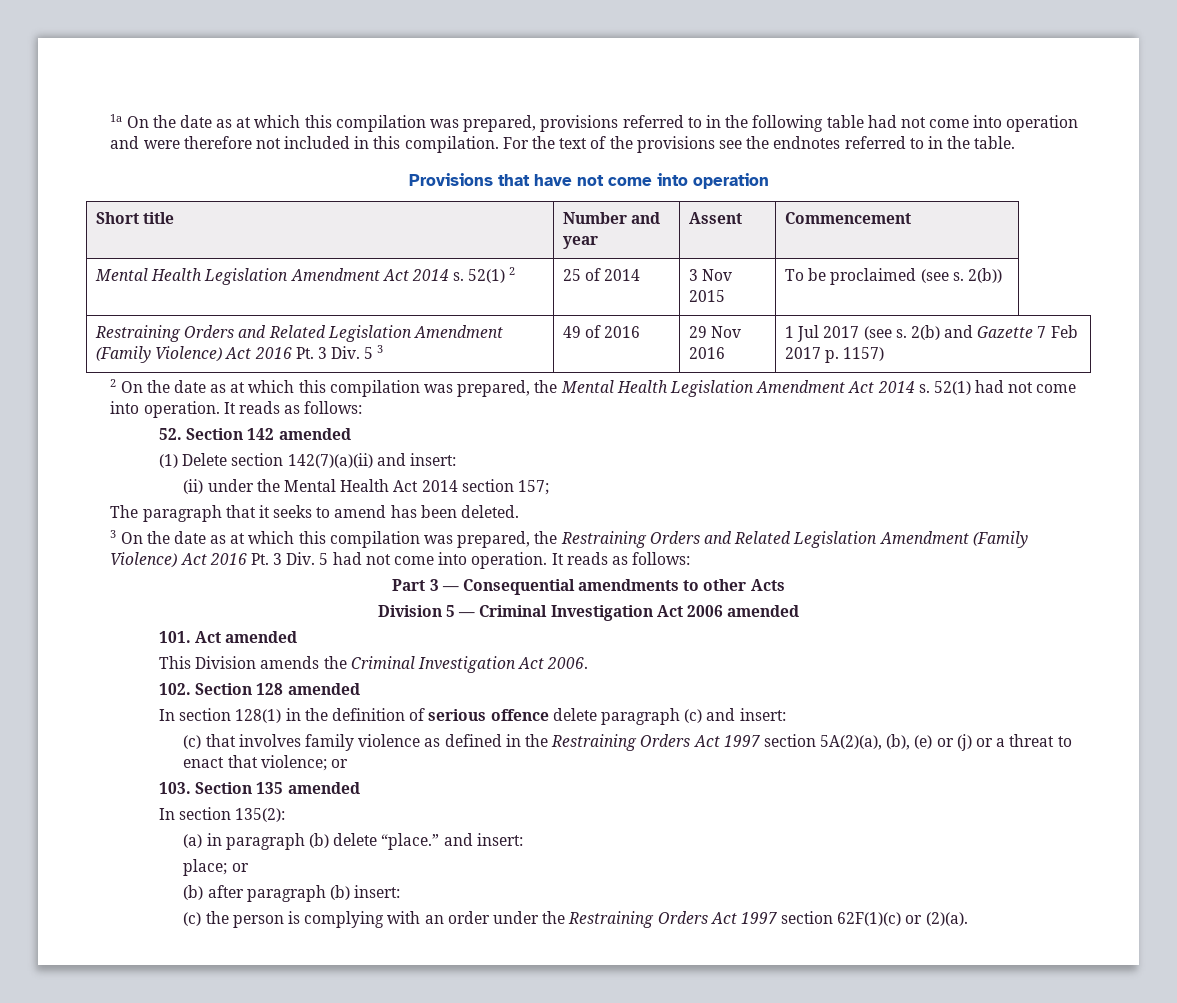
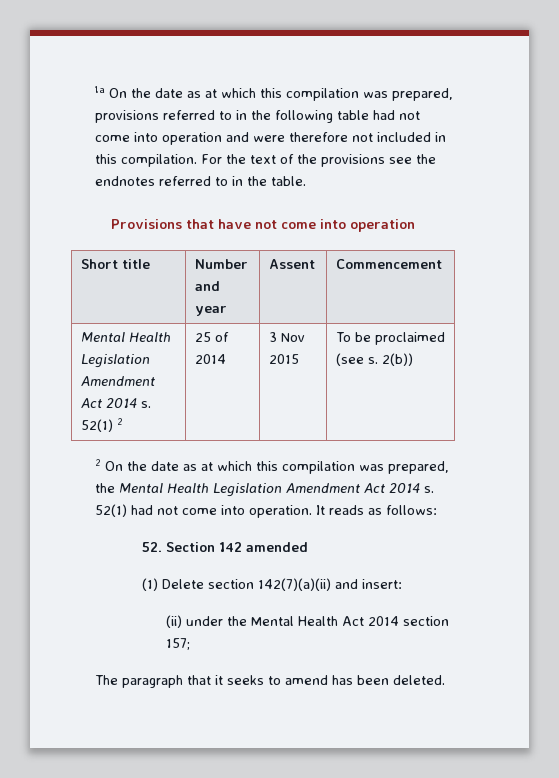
- Restraining Orders and Related Legislation Amendment (Family Violence) Act 2016 Pt. 3 Div. 5 3 | 49 of 2016 | 29 Nov 2016 | 1 Jul 2017 (see s. 2(b) and Gazette 7 Feb 2017 p. 1157)
- 3 On the date as at which this compilation was prepared, the Restraining Orders and Related Legislation Amendment (Family Violence) Act 2016 Pt. 3 Div. 5 had not come into operation. It reads as follows:
- Part 3 — Consequential amendments to other Acts
- Division 5 — Criminal Investigation Act 2006 amended
- 101. Act amended
- This Division amends the Criminal Investigation Act 2006.
- 102. Section 128 amended
- In section 128(1) in the definition of serious offence delete paragraph (c) and insert:
- (c) that involves family violence as defined in the Restraining Orders Act 1997 section 5A(2)(a), (b), (e) or (j) or a threat to enact that violence; or
- 103. Section 135 amended
- In section 135(2):
- (a) in paragraph (b) delete “place.” and insert:
- place; or
- (b) after paragraph (b) insert:
- (c) the person is complying with an order under the Restraining Orders Act 1997 section 62F(1)(c) or (2)(a).

